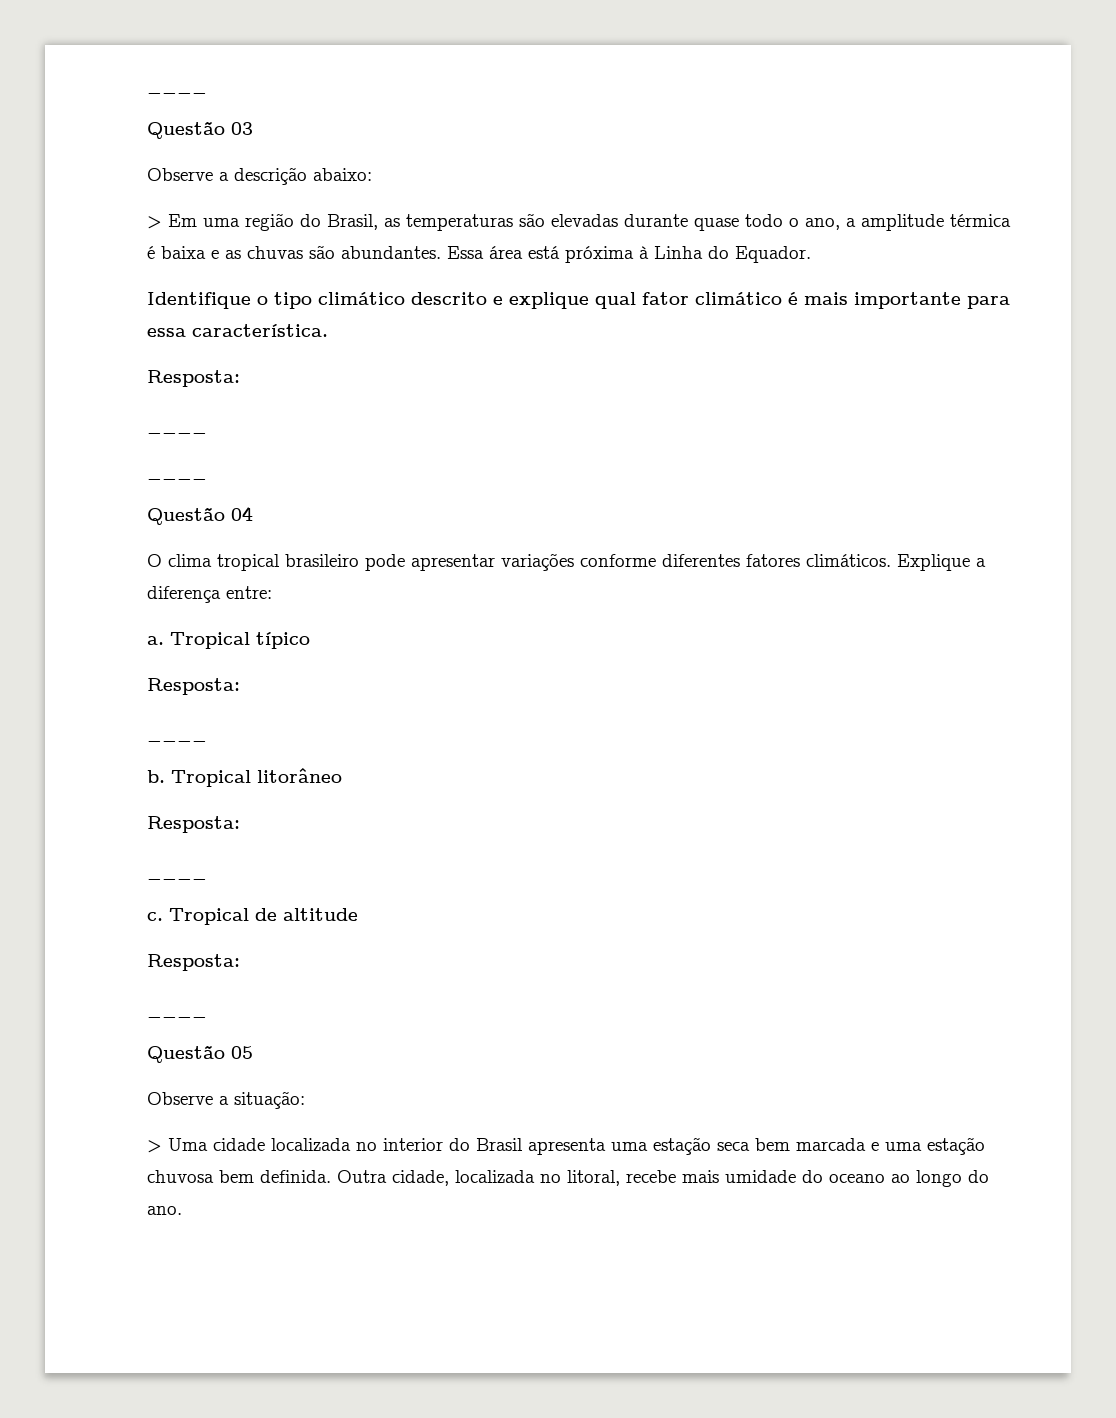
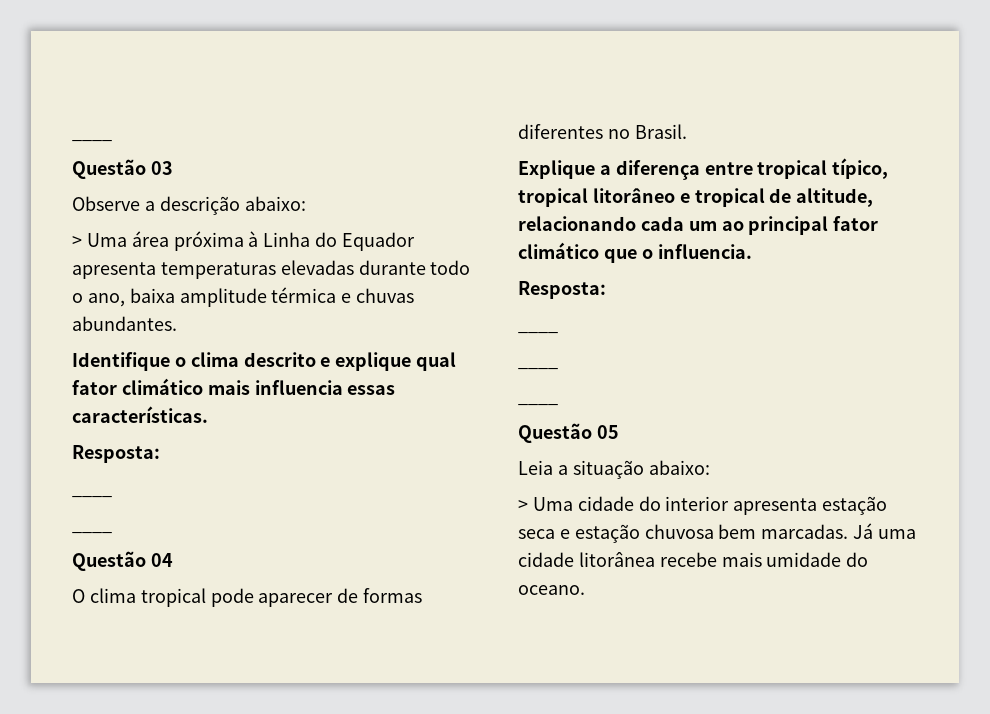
- > Em uma região do Brasil, as temperaturas são elevadas durante quase todo o ano, a amplitude térmica é baixa e as chuvas são abundantes. Essa área está próxima à Linha do Equador.
+ > Uma área próxima à Linha do Equador apresenta temperaturas elevadas durante todo o ano, baixa amplitude térmica e chuvas abundantes.
- Identifique o tipo climático descrito e explique qual fator climático é mais importante para essa característica.
+ Identifique o clima descrito e explique qual fator climático mais influencia essas características.
- O clima tropical brasileiro pode apresentar variações conforme diferentes fatores climáticos. Explique a diferença entre:
- a. Tropical típico
+ O clima tropical pode aparecer de formas diferentes no Brasil.
+ Explique a diferença entre tropical típico, tropical litorâneo e tropical de altitude, relacionando cada um ao principal fator climático que o influencia.
  Resposta:
  ____
- b. Tropical litorâneo
- Resposta:
  ____
- c. Tropical de altitude
- Resposta:
- Observe a situação:
+ Leia a situação abaixo:
- > Uma cidade localizada no interior do Brasil apresenta uma estação seca bem marcada e uma estação chuvosa bem definida. Outra cidade, localizada no litoral, recebe mais umidade do oceano ao longo do ano.
+ > Uma cidade do interior apresenta estação seca e estação chuvosa bem marcadas. Já uma cidade litorânea recebe mais umidade do oceano.

